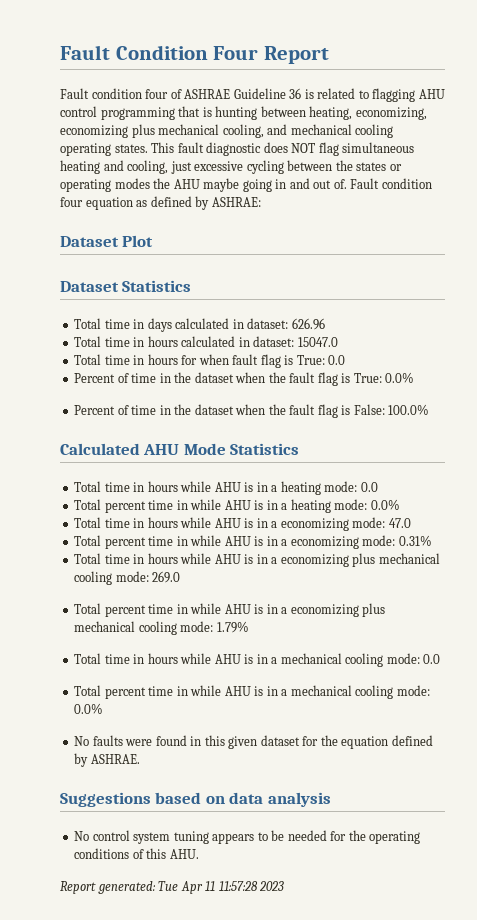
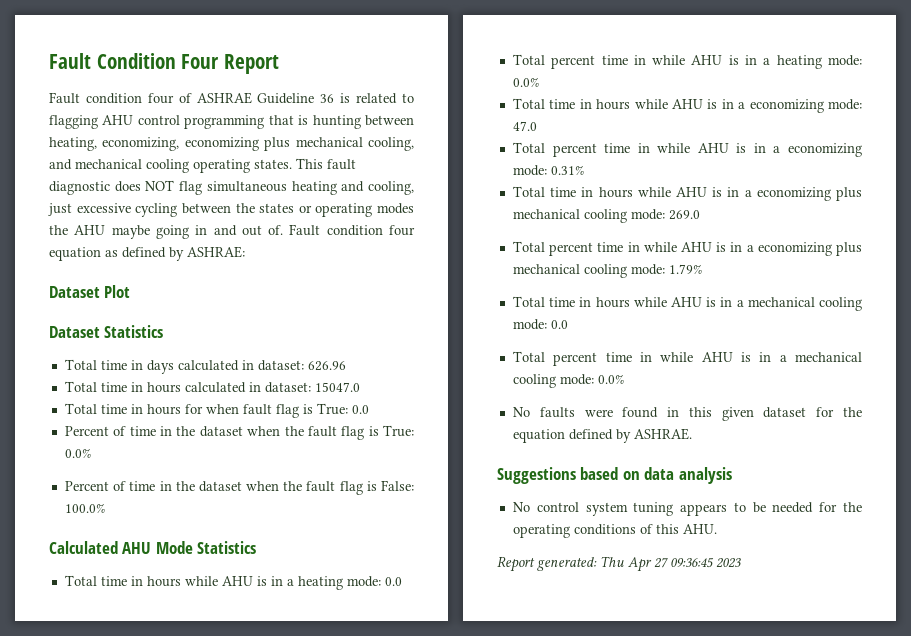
- Report generated: Tue Apr 11 11:57:28 2023
+ Report generated: Thu Apr 27 09:36:45 2023

